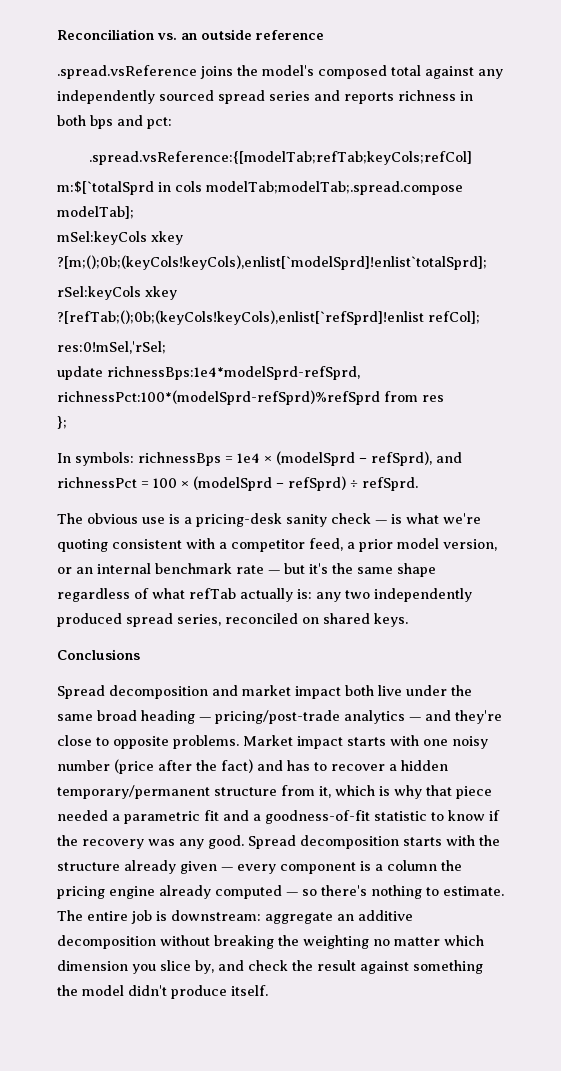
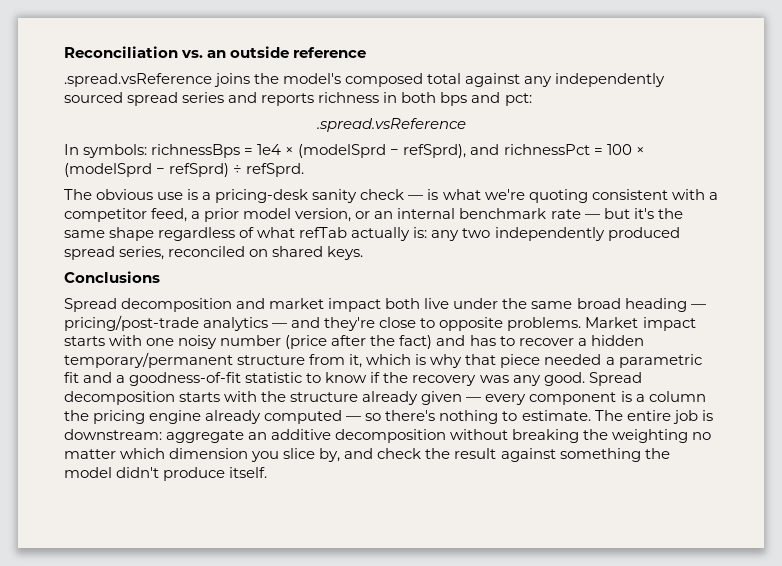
  .spread.vsReference joins the model's composed total against any independently sourced spread series and reports richness in both bps and pct:
- .spread.vsReference:{[modelTab;refTab;keyCols;refCol]
- m:$[`totalSprd in cols modelTab;modelTab;.spread.compose modelTab];
- mSel:keyCols xkey ?[m;();0b;(keyCols!keyCols),enlist[`modelSprd]!enlist`totalSprd];
- rSel:keyCols xkey ?[refTab;();0b;(keyCols!keyCols),enlist[`refSprd]!enlist refCol];
- res:0!mSel,'rSel;
- update richnessBps:1e4*modelSprd-refSprd, richnessPct:100*(modelSprd-refSprd)%refSprd from res
- };
+ .spread.vsReference

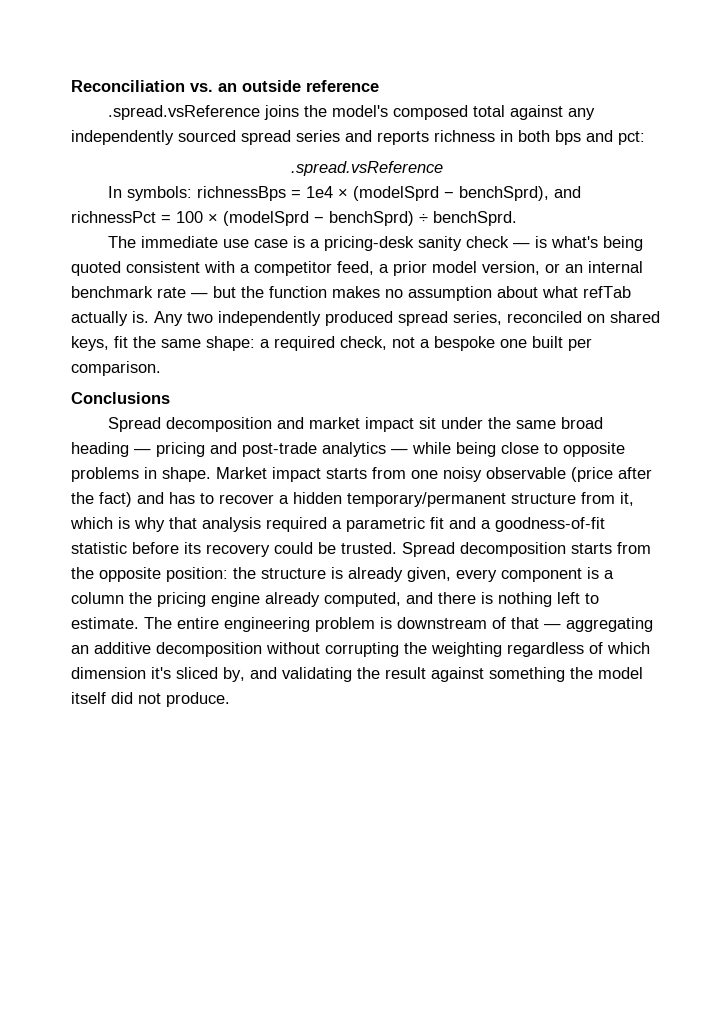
- In symbols: richnessBps = 1e4 × (modelSprd − refSprd), and richnessPct = 100 × (modelSprd − refSprd) ÷ refSprd.
- The obvious use is a pricing-desk sanity check — is what we're quoting consistent with a competitor feed, a prior model version, or an internal benchmark rate — but it's the same shape regardless of what refTab actually is: any two independently produced spread series, reconciled on shared keys.
+ In symbols: richnessBps = 1e4 × (modelSprd − benchSprd), and richnessPct = 100 × (modelSprd − benchSprd) ÷ benchSprd.
+ The immediate use case is a pricing-desk sanity check — is what's being quoted consistent with a competitor feed, a prior model version, or an internal benchmark rate — but the function makes no assumption about what refTab actually is. Any two independently produced spread series, reconciled on shared keys, fit the same shape: a required check, not a bespoke one built per comparison.
- Spread decomposition and market impact both live under the same broad heading — pricing/post-trade analytics — and they're close to opposite problems.
+ Spread decomposition and market impact sit under the same broad heading — pricing and post-trade analytics — while being close to opposite problems in shape.
- Market impact starts with one noisy number (price after the fact) and has to recover a hidden temporary/permanent structure from it, which is why that piece needed a parametric fit and a goodness-of-fit statistic to know if the recovery was any good. Spread decomposition starts with the structure already given — every component is a column the pricing engine already computed — so there's nothing to estimate. The entire job is downstream: aggregate an additive decomposition without breaking the weighting no matter which dimension you slice by, and check the result against something the model didn't produce itself.
+ Market impact starts from one noisy observable (price after the fact) and has to recover a hidden temporary/permanent structure from it, which is why that analysis required a parametric fit and a goodness-of-fit statistic before its recovery could be trusted. Spread decomposition starts from the opposite position: the structure is already given, every component is a column the pricing engine already computed, and there is nothing left to estimate. The entire engineering problem is downstream of that — aggregating an additive decomposition without corrupting the weighting regardless of which dimension it's sliced by, and validating the result against something the model itself did not produce.

